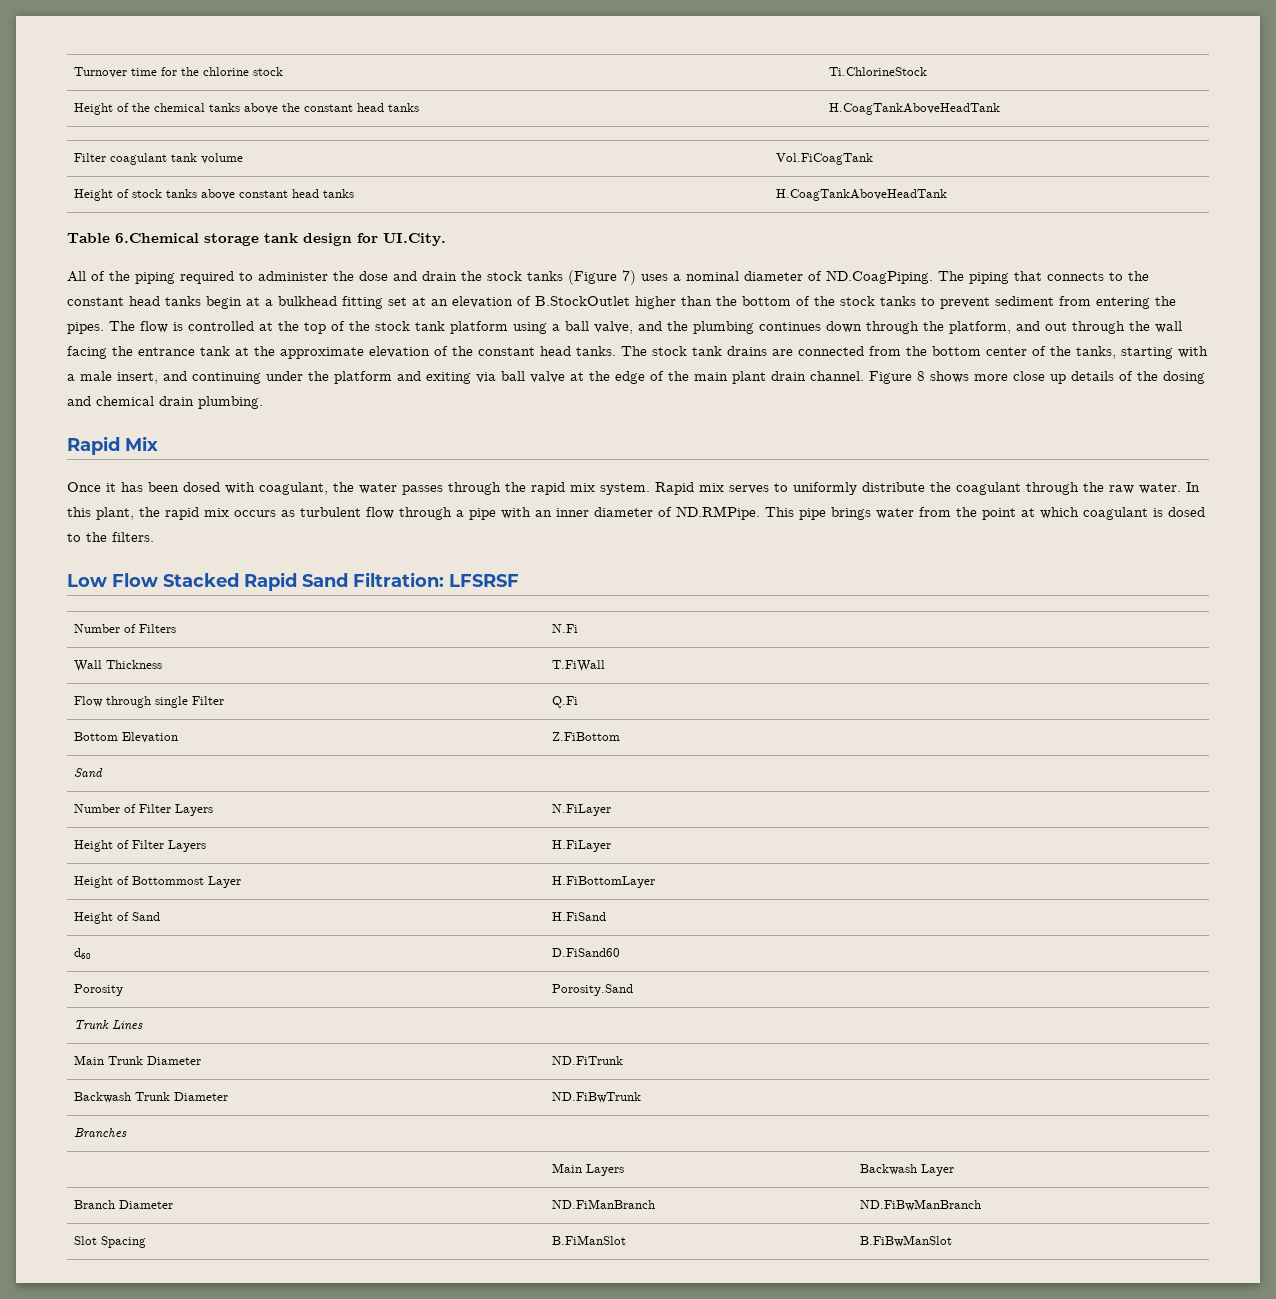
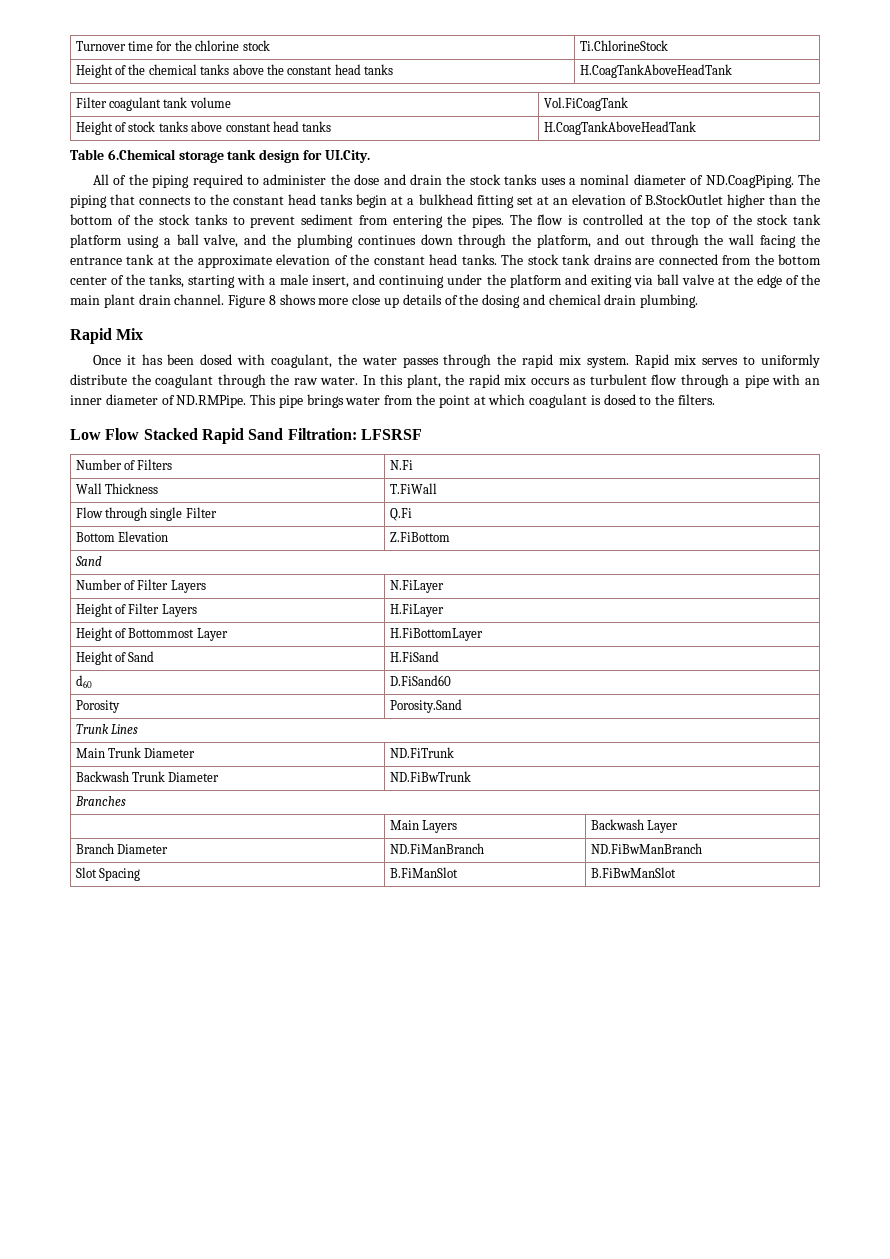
- All of the piping required to administer the dose and drain the stock tanks (Figure 7) uses a nominal diameter of ND.CoagPiping. The piping that connects to the constant head tanks begin at a bulkhead fitting set at an elevation of B.StockOutlet higher than the bottom of the stock tanks to prevent sediment from entering the pipes.
+ All of the piping required to administer the dose and drain the stock tanks uses a nominal diameter of ND.CoagPiping. The piping that connects to the constant head tanks begin at a bulkhead fitting set at an elevation of B.StockOutlet higher than the bottom of the stock tanks to prevent sediment from entering the pipes.

